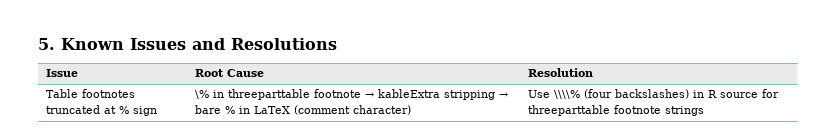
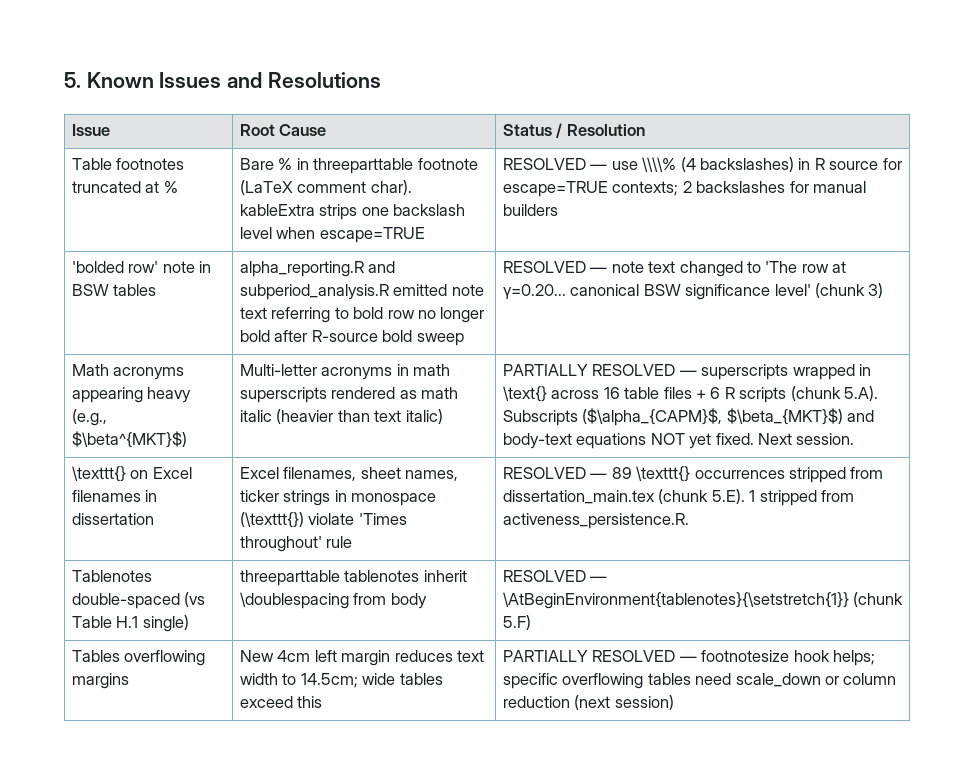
- Issue | Root Cause | Resolution
+ Issue | Root Cause | Status / Resolution
- Table footnotes truncated at % sign | \% in threeparttable footnote → kableExtra stripping → bare % in LaTeX (comment character) | Use \\\\% (four backslashes) in R source for threeparttable footnote strings
+ Table footnotes truncated at % | Bare % in threeparttable footnote (LaTeX comment char). kableExtra strips one backslash level when escape=TRUE | RESOLVED — use \\\\% (4 backslashes) in R source for escape=TRUE contexts; 2 backslashes for manual builders
+ 'bolded row' note in BSW tables | alpha_reporting.R and subperiod_analysis.R emitted note text referring to bold row no longer bold after R-source bold sweep | RESOLVED — note text changed to 'The row at γ=0.20... canonical BSW significance level' (chunk 3)
+ Math acronyms appearing heavy (e.g., $\beta^{MKT}$) | Multi-letter acronyms in math superscripts rendered as math italic (heavier than text italic) | PARTIALLY RESOLVED — superscripts wrapped in \text{} across 16 table files + 6 R scripts (chunk 5.A). Subscripts ($\alpha_{CAPM}$, $\beta_{MKT}$) and body-text equations NOT yet fixed. Next session.
+ \texttt{} on Excel filenames in dissertation | Excel filenames, sheet names, ticker strings in monospace (\texttt{}) violate 'Times throughout' rule | RESOLVED — 89 \texttt{} occurrences stripped from dissertation_main.tex (chunk 5.E). 1 stripped from activeness_persistence.R.
+ Tablenotes double-spaced (vs Table H.1 single) | threeparttable tablenotes inherit \doublespacing from body | RESOLVED — \AtBeginEnvironment{tablenotes}{\setstretch{1}} (chunk 5.F)
+ Tables overflowing margins | New 4cm left margin reduces text width to 14.5cm; wide tables exceed this | PARTIALLY RESOLVED — footnotesize hook helps; specific overflowing tables need scale_down or column reduction (next session)

